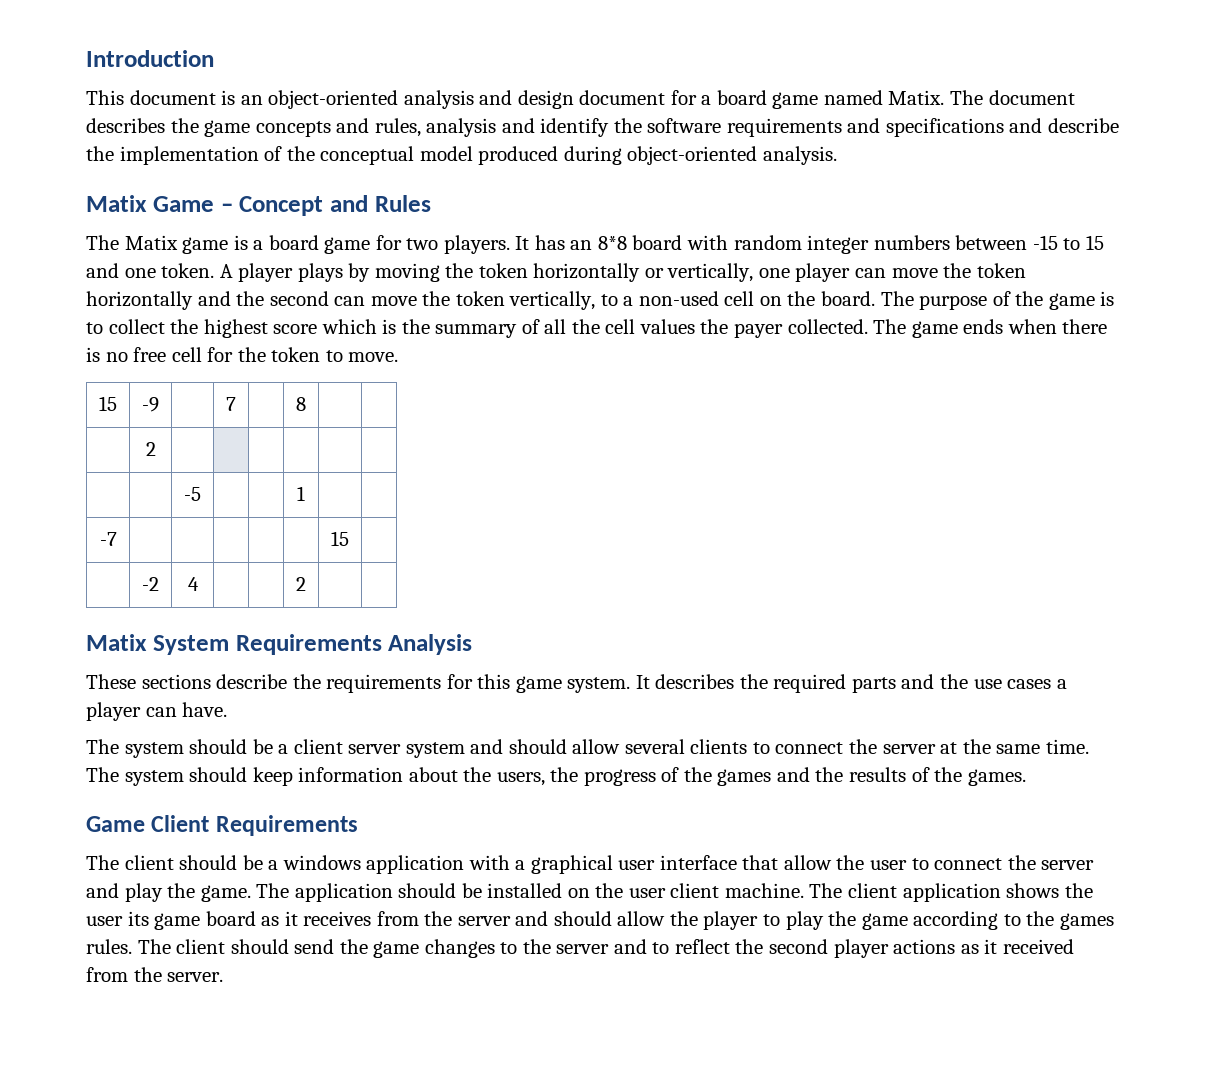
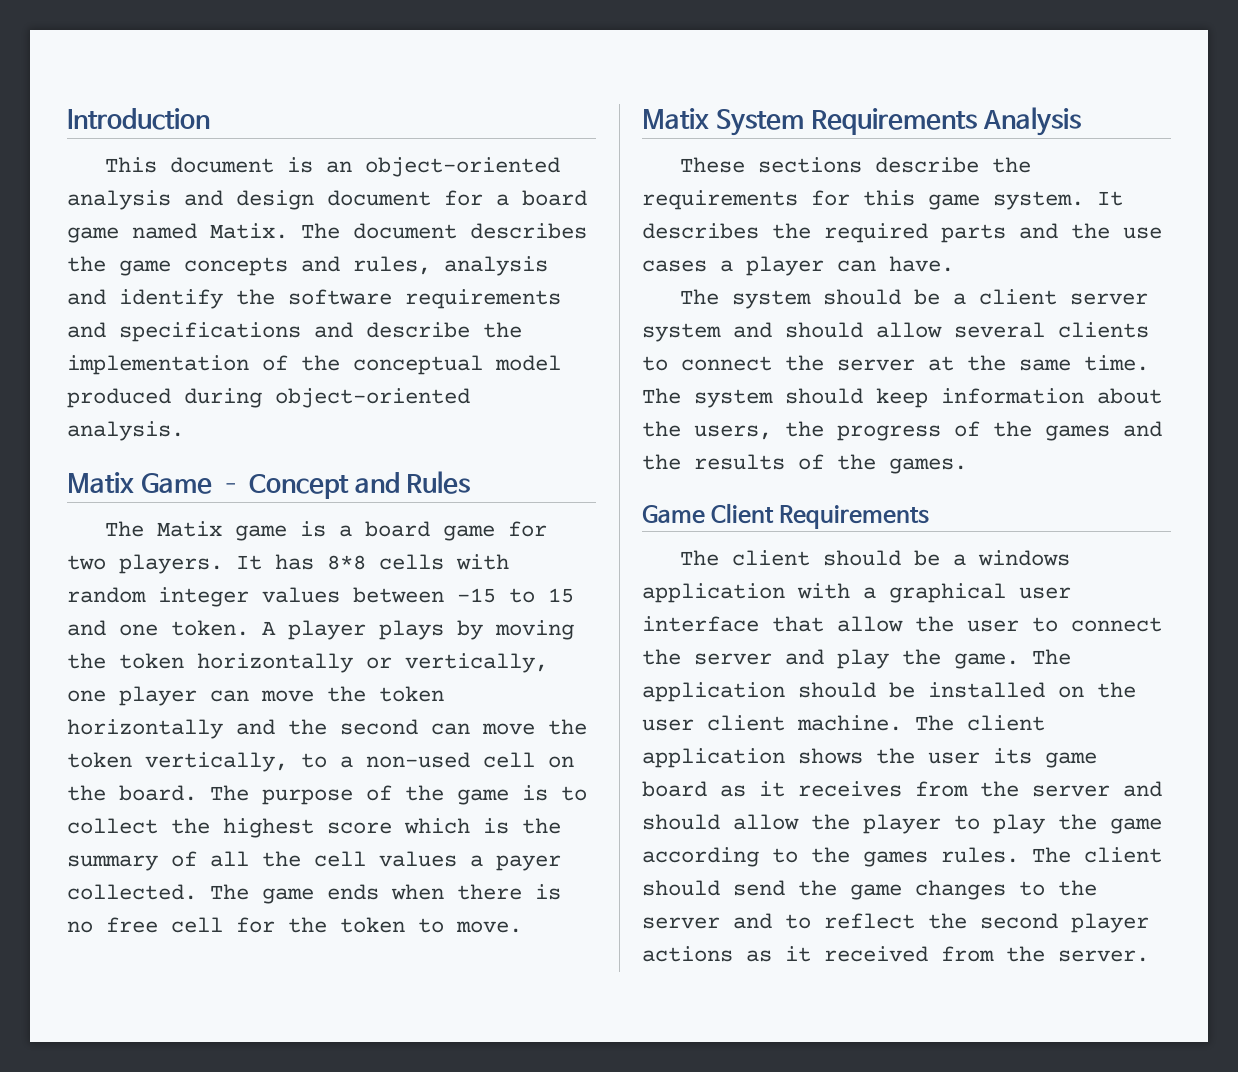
- It has an 8*8 board with random integer numbers between -15 to 15 and one token.
+ It has 8*8 cells with random integer values between -15 to 15 and one token.
- The purpose of the game is to collect the highest score which is the summary of all the cell values the payer collected.
+ The purpose of the game is to collect the highest score which is the summary of all the cell values a payer collected.
- 15 | -9 | | 7 | | 8 | |
- | 2 | | | | | |
- | | -5 | | | 1 | |
- -7 | | | | | | 15 |
- | -2 | 4 | | | 2 | |

